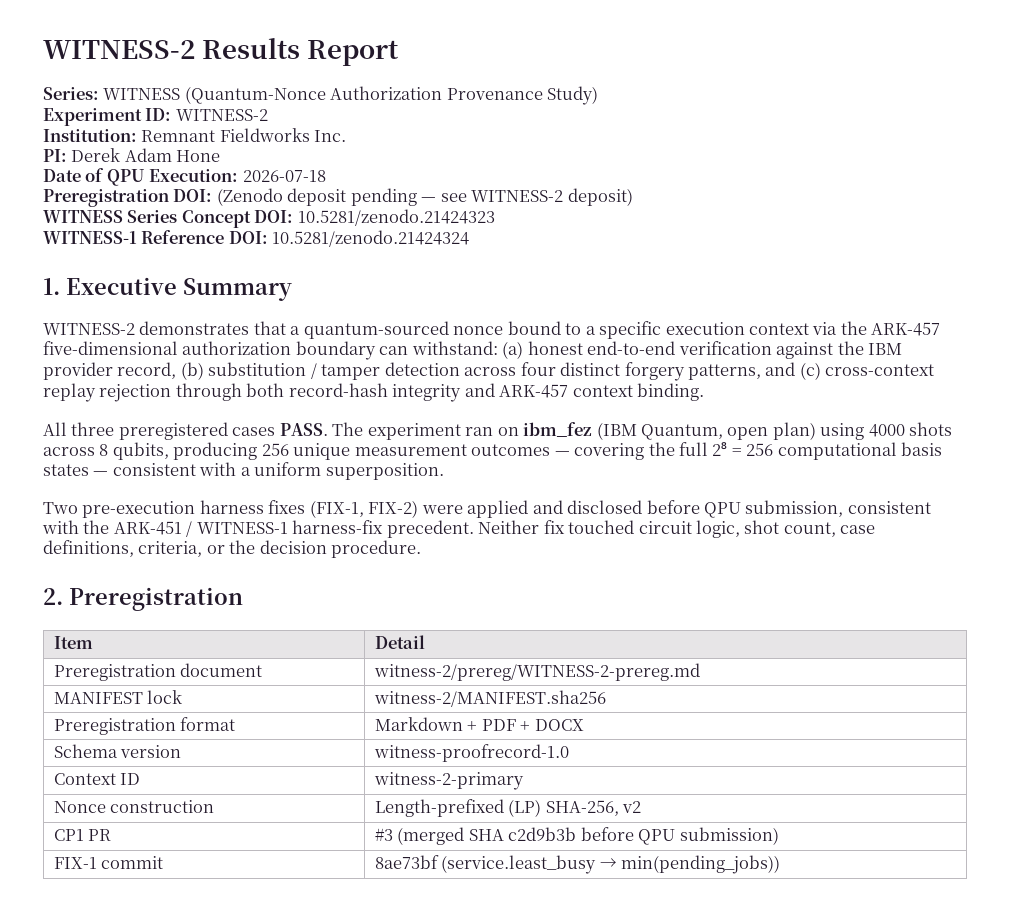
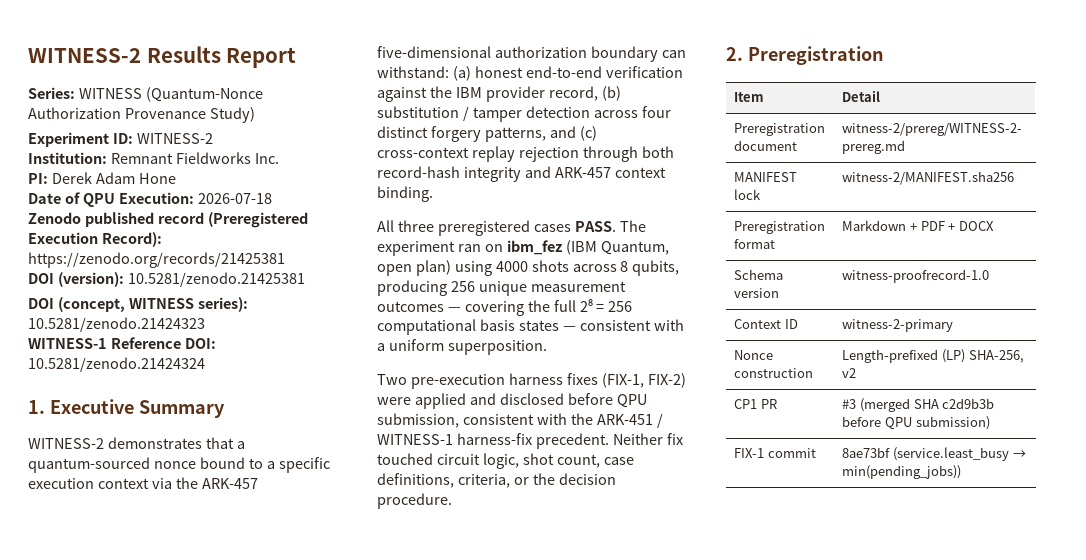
- Preregistration DOI: (Zenodo deposit pending — see WITNESS-2 deposit)
- WITNESS Series Concept DOI: 10.5281/zenodo.21424323
+ Zenodo published record (Preregistered Execution Record): https://zenodo.org/records/21425381
+ DOI (version): 10.5281/zenodo.21425381
+ DOI (concept, WITNESS series): 10.5281/zenodo.21424323

